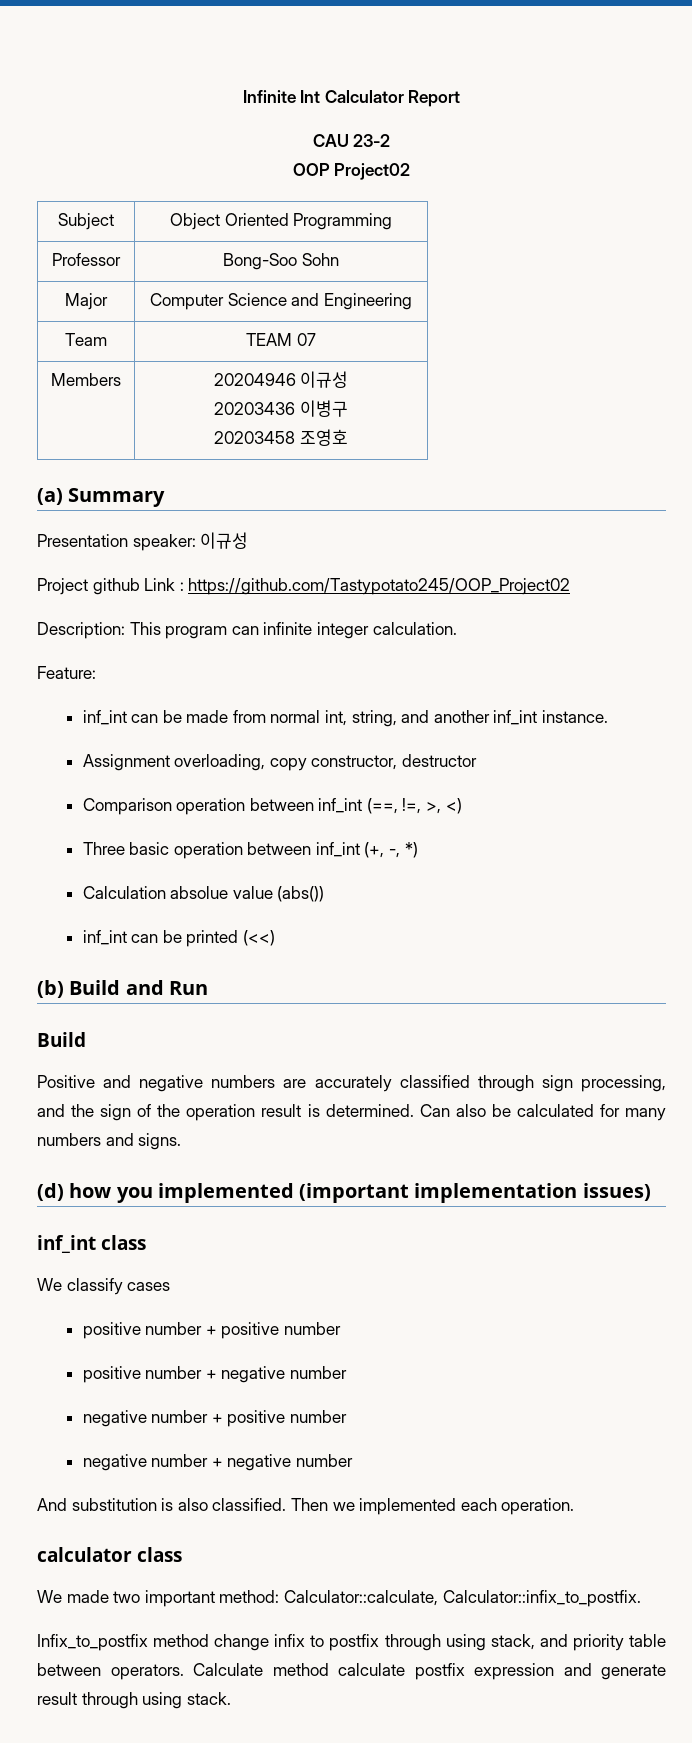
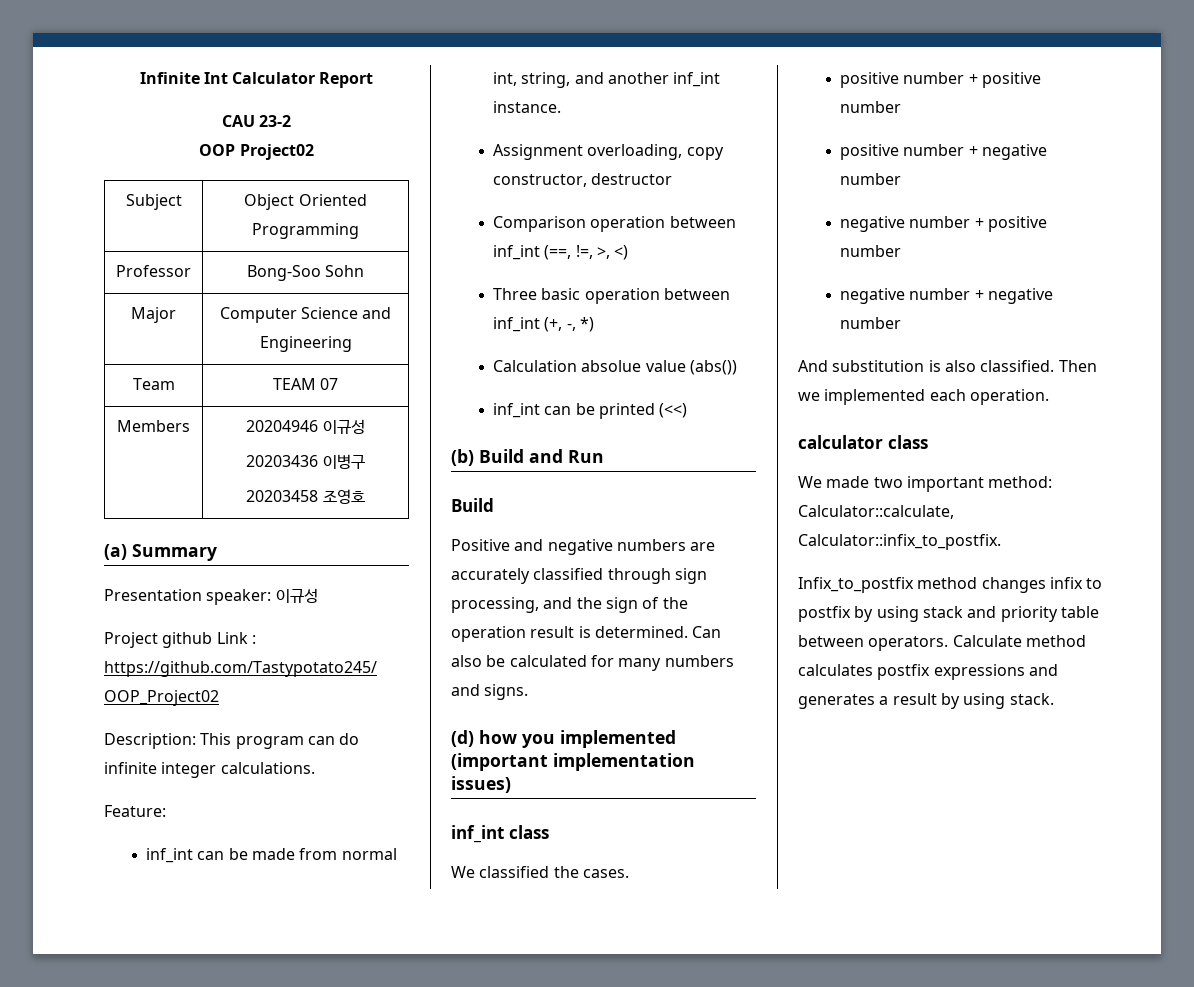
- Description: This program can infinite integer calculation.
+ Description: This program can do infinite integer calculations.
- We classify cases
+ We classified the cases.
- Infix_to_postfix method change infix to postfix through using stack, and priority table between operators.
+ Infix_to_postfix method changes infix to postfix by using stack and priority table between operators.
- Calculate method calculate postfix expression and generate result through using stack.
+ Calculate method calculates postfix expressions and generates a result by using stack.

